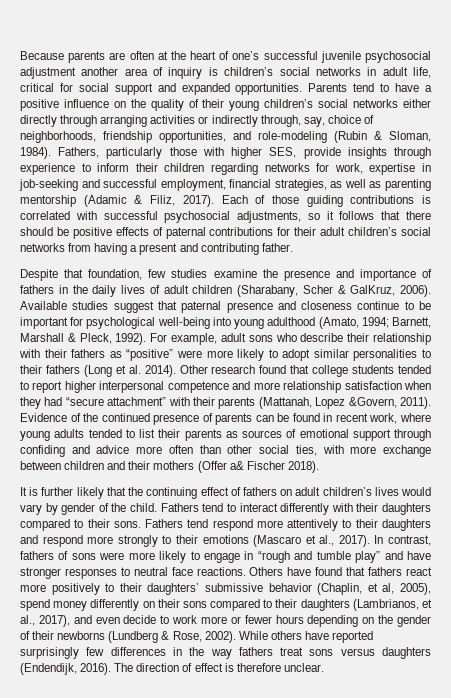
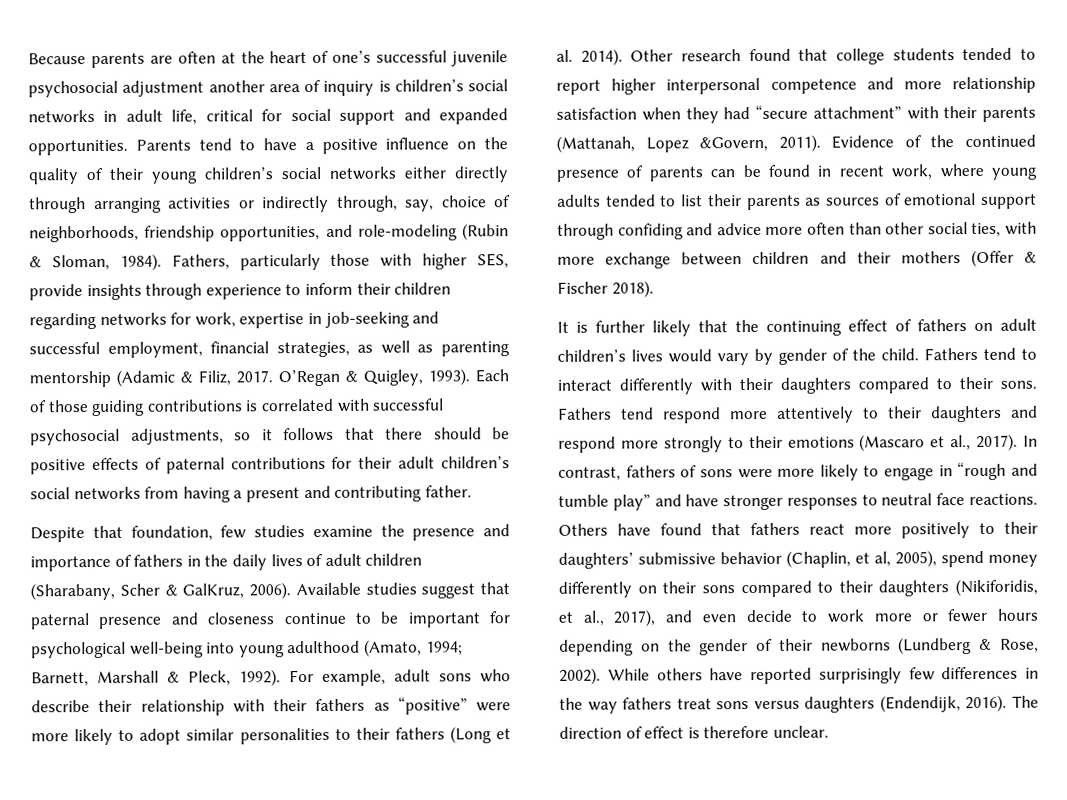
- Fathers, particularly those with higher SES, provide insights through experience to inform their children regarding networks for work, expertise in job-seeking and successful employment, financial strategies, as well as parenting mentorship (Adamic & Filiz, 2017).
+ Fathers, particularly those with higher SES, provide insights through experience to inform their children regarding networks for work, expertise in job-seeking and successful employment, financial strategies, as well as parenting mentorship (Adamic & Filiz, 2017. O’Regan & Quigley, 1993).
- Evidence of the continued presence of parents can be found in recent work, where young adults tended to list their parents as sources of emotional support through confiding and advice more often than other social ties, with more exchange between children and their mothers (Offer a& Fischer 2018).
+ Evidence of the continued presence of parents can be found in recent work, where young adults tended to list their parents as sources of emotional support through confiding and advice more often than other social ties, with more exchange between children and their mothers (Offer & Fischer 2018).
- Others have found that fathers react more positively to their daughters’ submissive behavior (Chaplin, et al, 2005), spend money differently on their sons compared to their daughters (Lambrianos, et al., 2017), and even decide to work more or fewer hours depending on the gender of their newborns (Lundberg & Rose, 2002).
+ Others have found that fathers react more positively to their daughters’ submissive behavior (Chaplin, et al, 2005), spend money differently on their sons compared to their daughters (Nikiforidis, et al., 2017), and even decide to work more or fewer hours depending on the gender of their newborns (Lundberg & Rose, 2002).

